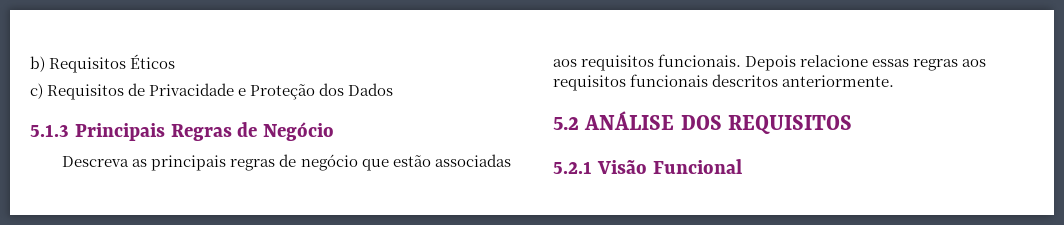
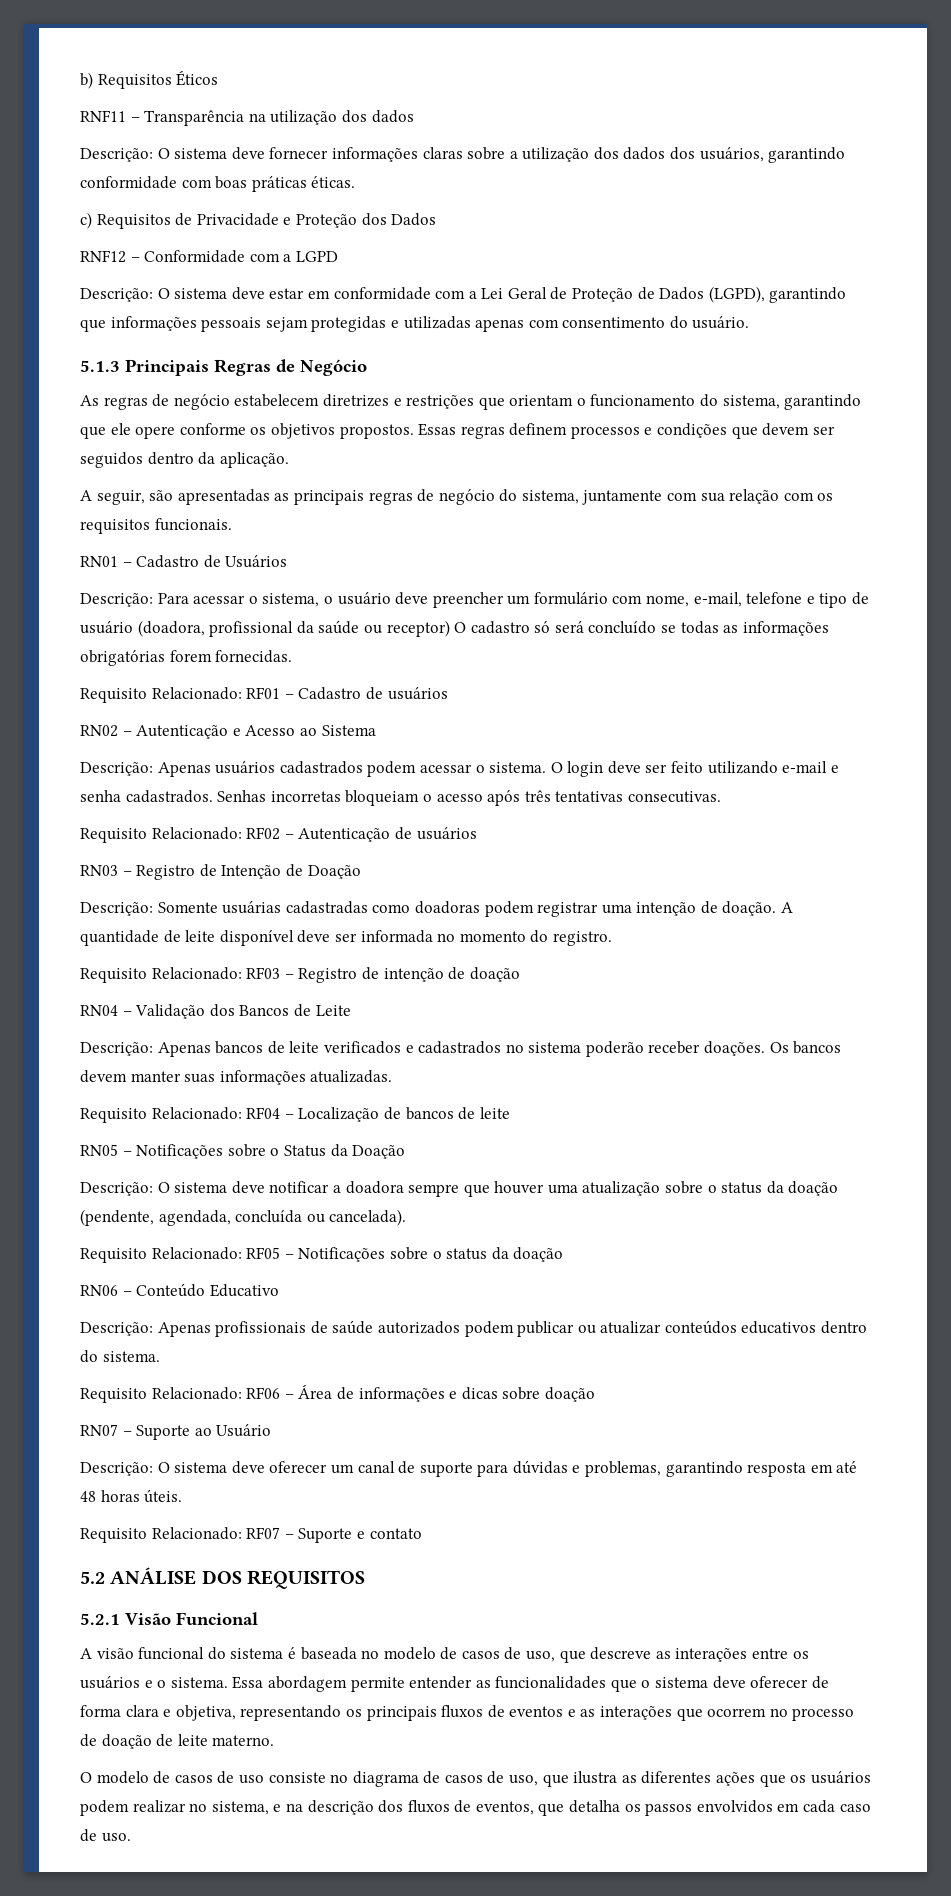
+ RNF11 – Transparência na utilização dos dados
+ Descrição: O sistema deve fornecer informações claras sobre a utilização dos dados dos usuários, garantindo conformidade com boas práticas éticas.
+ RNF12 – Conformidade com a LGPD
+ Descrição: O sistema deve estar em conformidade com a Lei Geral de Proteção de Dados (LGPD), garantindo que informações pessoais sejam protegidas e utilizadas apenas com consentimento do usuário.
- Descreva as principais regras de negócio que estão associadas aos requisitos funcionais. Depois relacione essas regras aos requisitos funcionais descritos anteriormente.
+ As regras de negócio estabelecem diretrizes e restrições que orientam o funcionamento do sistema, garantindo que ele opere conforme os objetivos propostos. Essas regras definem processos e condições que devem ser seguidos dentro da aplicação.
+ A seguir, são apresentadas as principais regras de negócio do sistema, juntamente com sua relação com os requisitos funcionais.
+ RN01 – Cadastro de Usuários
+ Descrição: Para acessar o sistema, o usuário deve preencher um formulário com nome, e-mail, telefone e tipo de usuário (doadora, profissional da saúde ou receptor) O cadastro só será concluído se todas as informações obrigatórias forem fornecidas.
+ Requisito Relacionado: RF01 – Cadastro de usuários
+ RN02 – Autenticação e Acesso ao Sistema
+ Descrição: Apenas usuários cadastrados podem acessar o sistema. O login deve ser feito utilizando e-mail e senha cadastrados. Senhas incorretas bloqueiam o acesso após três tentativas consecutivas.
+ Requisito Relacionado: RF02 – Autenticação de usuários
+ RN03 – Registro de Intenção de Doação
+ Descrição: Somente usuárias cadastradas como doadoras podem registrar uma intenção de doação. A quantidade de leite disponível deve ser informada no momento do registro.
+ Requisito Relacionado: RF03 – Registro de intenção de doação
+ RN04 – Validação dos Bancos de Leite
+ Descrição: Apenas bancos de leite verificados e cadastrados no sistema poderão receber doações. Os bancos devem manter suas informações atualizadas.
+ Requisito Relacionado: RF04 – Localização de bancos de leite
+ RN05 – Notificações sobre o Status da Doação
+ Descrição: O sistema deve notificar a doadora sempre que houver uma atualização sobre o status da doação (pendente, agendada, concluída ou cancelada).
+ Requisito Relacionado: RF05 – Notificações sobre o status da doação
+ RN06 – Conteúdo Educativo
+ Descrição: Apenas profissionais de saúde autorizados podem publicar ou atualizar conteúdos educativos dentro do sistema.
+ Requisito Relacionado: RF06 – Área de informações e dicas sobre doação
+ RN07 – Suporte ao Usuário
+ Descrição: O sistema deve oferecer um canal de suporte para dúvidas e problemas, garantindo resposta em até 48 horas úteis.
+ Requisito Relacionado: RF07 – Suporte e contato
+ A visão funcional do sistema é baseada no modelo de casos de uso, que descreve as interações entre os usuários e o sistema. Essa abordagem permite entender as funcionalidades que o sistema deve oferecer de forma clara e objetiva, representando os principais fluxos de eventos e as interações que ocorrem no processo de doação de leite materno.
+ O modelo de casos de uso consiste no diagrama de casos de uso, que ilustra as diferentes ações que os usuários podem realizar no sistema, e na descrição dos fluxos de eventos, que detalha os passos envolvidos em cada caso de uso.

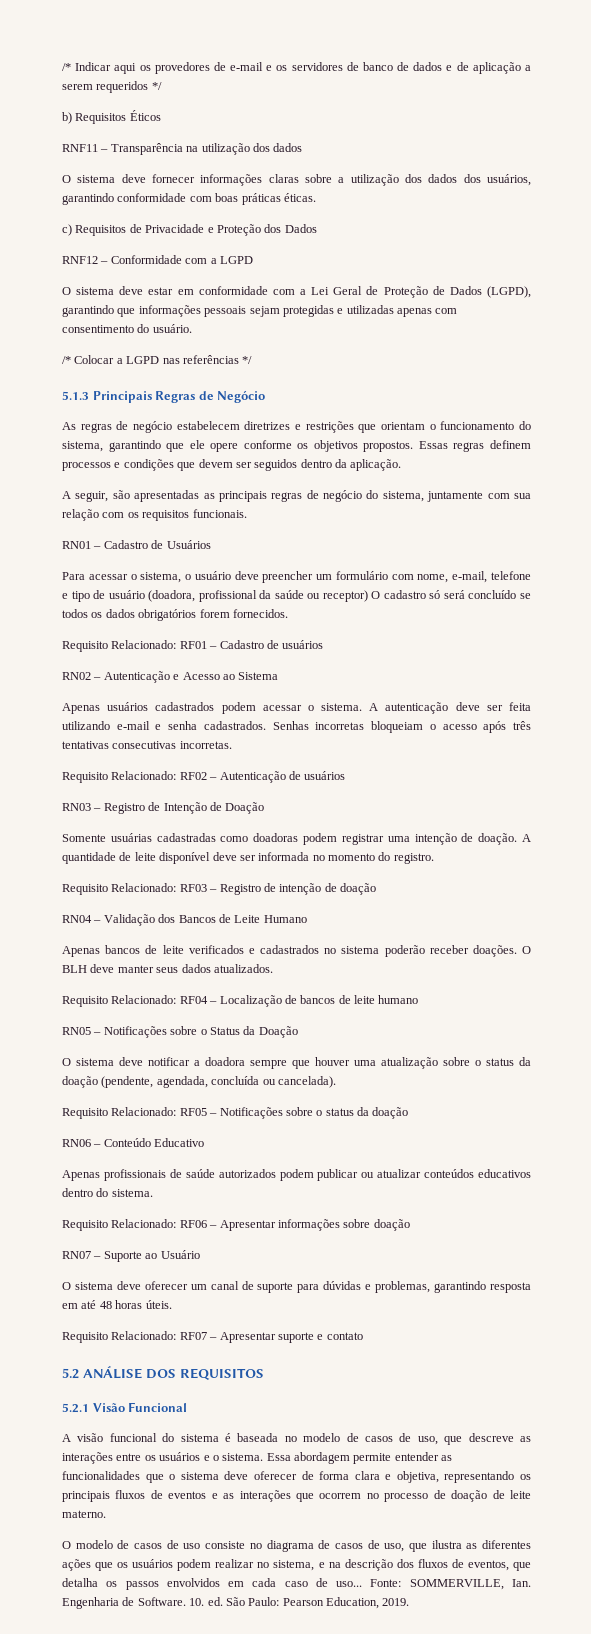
+ /* Indicar aqui os provedores de e-mail e os servidores de banco de dados e de aplicação a serem requeridos */
- Descrição: O sistema deve fornecer informações claras sobre a utilização dos dados dos usuários, garantindo conformidade com boas práticas éticas.
+ O sistema deve fornecer informações claras sobre a utilização dos dados dos usuários, garantindo conformidade com boas práticas éticas.
- Descrição: O sistema deve estar em conformidade com a Lei Geral de Proteção de Dados (LGPD), garantindo que informações pessoais sejam protegidas e utilizadas apenas com consentimento do usuário.
+ O sistema deve estar em conformidade com a Lei Geral de Proteção de Dados (LGPD), garantindo que informações pessoais sejam protegidas e utilizadas apenas com consentimento do usuário.
+ /* Colocar a LGPD nas referências */
- Descrição: Para acessar o sistema, o usuário deve preencher um formulário com nome, e-mail, telefone e tipo de usuário (doadora, profissional da saúde ou receptor) O cadastro só será concluído se todas as informações obrigatórias forem fornecidas.
+ Para acessar o sistema, o usuário deve preencher um formulário com nome, e-mail, telefone e tipo de usuário (doadora, profissional da saúde ou receptor) O cadastro só será concluído se todos os dados obrigatórios forem fornecidos.
- Descrição: Apenas usuários cadastrados podem acessar o sistema.
+ Apenas usuários cadastrados podem acessar o sistema.
- O login deve ser feito utilizando e-mail e senha cadastrados.
+ A autenticação deve ser feita utilizando e-mail e senha cadastrados.
- Senhas incorretas bloqueiam o acesso após três tentativas consecutivas.
+ Senhas incorretas bloqueiam o acesso após três tentativas consecutivas incorretas.
- Descrição: Somente usuárias cadastradas como doadoras podem registrar uma intenção de doação.
+ Somente usuárias cadastradas como doadoras podem registrar uma intenção de doação.
- RN04 – Validação dos Bancos de Leite
- Descrição: Apenas bancos de leite verificados e cadastrados no sistema poderão receber doações.
+ RN04 – Validação dos Bancos de Leite Humano
+ Apenas bancos de leite verificados e cadastrados no sistema poderão receber doações.
- Os bancos devem manter suas informações atualizadas.
+ O BLH deve manter seus dados atualizados.
- Requisito Relacionado: RF04 – Localização de bancos de leite
+ Requisito Relacionado: RF04 – Localização de bancos de leite humano
- Descrição: O sistema deve notificar a doadora sempre que houver uma atualização sobre o status da doação (pendente, agendada, concluída ou cancelada).
+ O sistema deve notificar a doadora sempre que houver uma atualização sobre o status da doação (pendente, agendada, concluída ou cancelada).
- Descrição: Apenas profissionais de saúde autorizados podem publicar ou atualizar conteúdos educativos dentro do sistema.
+ Apenas profissionais de saúde autorizados podem publicar ou atualizar conteúdos educativos dentro do sistema.
- Requisito Relacionado: RF06 – Área de informações e dicas sobre doação
+ Requisito Relacionado: RF06 – Apresentar informações sobre doação
- Descrição: O sistema deve oferecer um canal de suporte para dúvidas e problemas, garantindo resposta em até 48 horas úteis.
+ O sistema deve oferecer um canal de suporte para dúvidas e problemas, garantindo resposta em até 48 horas úteis.
- Requisito Relacionado: RF07 – Suporte e contato
+ Requisito Relacionado: RF07 – Apresentar suporte e contato
- O modelo de casos de uso consiste no diagrama de casos de uso, que ilustra as diferentes ações que os usuários podem realizar no sistema, e na descrição dos fluxos de eventos, que detalha os passos envolvidos em cada caso de uso.
+ O modelo de casos de uso consiste no diagrama de casos de uso, que ilustra as diferentes ações que os usuários podem realizar no sistema, e na descrição dos fluxos de eventos, que detalha os passos envolvidos em cada caso de uso... Fonte: SOMMERVILLE, Ian. Engenharia de Software. 10. ed. São Paulo: Pearson Education, 2019.

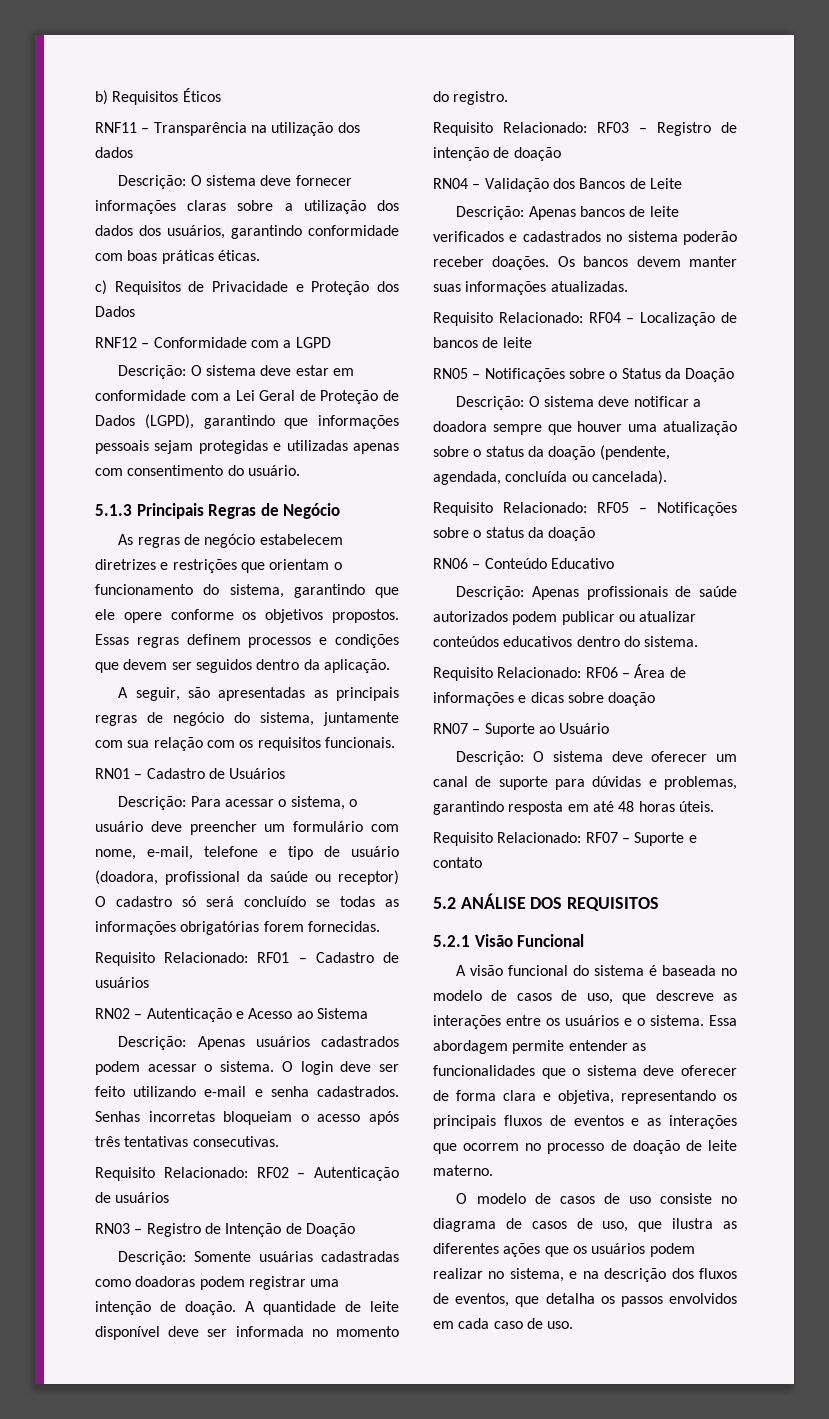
- /* Indicar aqui os provedores de e-mail e os servidores de banco de dados e de aplicação a serem requeridos */
- O sistema deve fornecer informações claras sobre a utilização dos dados dos usuários, garantindo conformidade com boas práticas éticas.
+ Descrição: O sistema deve fornecer informações claras sobre a utilização dos dados dos usuários, garantindo conformidade com boas práticas éticas.
- O sistema deve estar em conformidade com a Lei Geral de Proteção de Dados (LGPD), garantindo que informações pessoais sejam protegidas e utilizadas apenas com consentimento do usuário.
+ Descrição: O sistema deve estar em conformidade com a Lei Geral de Proteção de Dados (LGPD), garantindo que informações pessoais sejam protegidas e utilizadas apenas com consentimento do usuário.
- /* Colocar a LGPD nas referências */
- Para acessar o sistema, o usuário deve preencher um formulário com nome, e-mail, telefone e tipo de usuário (doadora, profissional da saúde ou receptor) O cadastro só será concluído se todos os dados obrigatórios forem fornecidos.
+ Descrição: Para acessar o sistema, o usuário deve preencher um formulário com nome, e-mail, telefone e tipo de usuário (doadora, profissional da saúde ou receptor) O cadastro só será concluído se todas as informações obrigatórias forem fornecidas.
- Apenas usuários cadastrados podem acessar o sistema.
+ Descrição: Apenas usuários cadastrados podem acessar o sistema.
- A autenticação deve ser feita utilizando e-mail e senha cadastrados.
+ O login deve ser feito utilizando e-mail e senha cadastrados.
- Senhas incorretas bloqueiam o acesso após três tentativas consecutivas incorretas.
+ Senhas incorretas bloqueiam o acesso após três tentativas consecutivas.
- Somente usuárias cadastradas como doadoras podem registrar uma intenção de doação.
+ Descrição: Somente usuárias cadastradas como doadoras podem registrar uma intenção de doação.
- RN04 – Validação dos Bancos de Leite Humano
- Apenas bancos de leite verificados e cadastrados no sistema poderão receber doações.
+ RN04 – Validação dos Bancos de Leite
+ Descrição: Apenas bancos de leite verificados e cadastrados no sistema poderão receber doações.
- O BLH deve manter seus dados atualizados.
+ Os bancos devem manter suas informações atualizadas.
- Requisito Relacionado: RF04 – Localização de bancos de leite humano
+ Requisito Relacionado: RF04 – Localização de bancos de leite
- O sistema deve notificar a doadora sempre que houver uma atualização sobre o status da doação (pendente, agendada, concluída ou cancelada).
+ Descrição: O sistema deve notificar a doadora sempre que houver uma atualização sobre o status da doação (pendente, agendada, concluída ou cancelada).
- Apenas profissionais de saúde autorizados podem publicar ou atualizar conteúdos educativos dentro do sistema.
+ Descrição: Apenas profissionais de saúde autorizados podem publicar ou atualizar conteúdos educativos dentro do sistema.
- Requisito Relacionado: RF06 – Apresentar informações sobre doação
+ Requisito Relacionado: RF06 – Área de informações e dicas sobre doação
- O sistema deve oferecer um canal de suporte para dúvidas e problemas, garantindo resposta em até 48 horas úteis.
+ Descrição: O sistema deve oferecer um canal de suporte para dúvidas e problemas, garantindo resposta em até 48 horas úteis.
- Requisito Relacionado: RF07 – Apresentar suporte e contato
+ Requisito Relacionado: RF07 – Suporte e contato
- O modelo de casos de uso consiste no diagrama de casos de uso, que ilustra as diferentes ações que os usuários podem realizar no sistema, e na descrição dos fluxos de eventos, que detalha os passos envolvidos em cada caso de uso... Fonte: SOMMERVILLE, Ian. Engenharia de Software. 10. ed. São Paulo: Pearson Education, 2019.
+ O modelo de casos de uso consiste no diagrama de casos de uso, que ilustra as diferentes ações que os usuários podem realizar no sistema, e na descrição dos fluxos de eventos, que detalha os passos envolvidos em cada caso de uso.

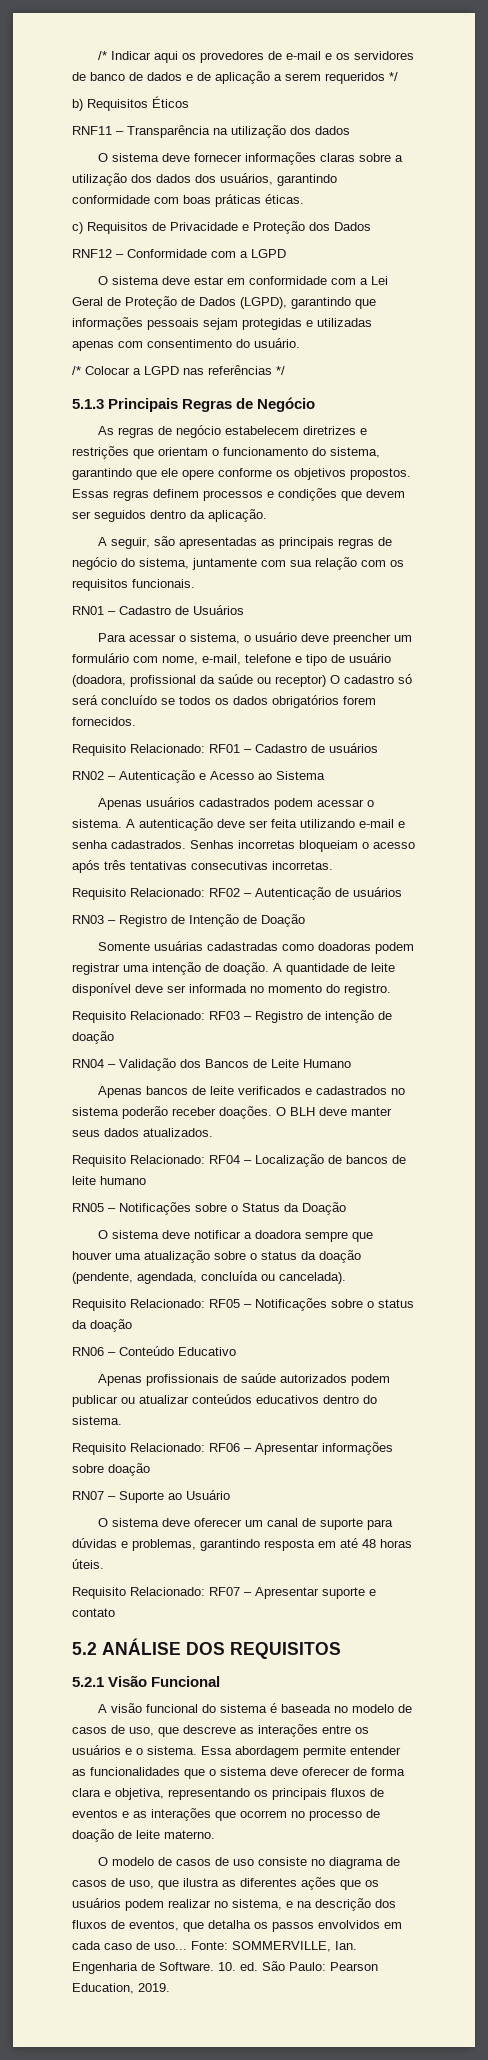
+ /* Indicar aqui os provedores de e-mail e os servidores de banco de dados e de aplicação a serem requeridos */
- Descrição: O sistema deve fornecer informações claras sobre a utilização dos dados dos usuários, garantindo conformidade com boas práticas éticas.
+ O sistema deve fornecer informações claras sobre a utilização dos dados dos usuários, garantindo conformidade com boas práticas éticas.
- Descrição: O sistema deve estar em conformidade com a Lei Geral de Proteção de Dados (LGPD), garantindo que informações pessoais sejam protegidas e utilizadas apenas com consentimento do usuário.
+ O sistema deve estar em conformidade com a Lei Geral de Proteção de Dados (LGPD), garantindo que informações pessoais sejam protegidas e utilizadas apenas com consentimento do usuário.
+ /* Colocar a LGPD nas referências */
- Descrição: Para acessar o sistema, o usuário deve preencher um formulário com nome, e-mail, telefone e tipo de usuário (doadora, profissional da saúde ou receptor) O cadastro só será concluído se todas as informações obrigatórias forem fornecidas.
+ Para acessar o sistema, o usuário deve preencher um formulário com nome, e-mail, telefone e tipo de usuário (doadora, profissional da saúde ou receptor) O cadastro só será concluído se todos os dados obrigatórios forem fornecidos.
- Descrição: Apenas usuários cadastrados podem acessar o sistema.
+ Apenas usuários cadastrados podem acessar o sistema.
- O login deve ser feito utilizando e-mail e senha cadastrados.
+ A autenticação deve ser feita utilizando e-mail e senha cadastrados.
- Senhas incorretas bloqueiam o acesso após três tentativas consecutivas.
+ Senhas incorretas bloqueiam o acesso após três tentativas consecutivas incorretas.
- Descrição: Somente usuárias cadastradas como doadoras podem registrar uma intenção de doação.
+ Somente usuárias cadastradas como doadoras podem registrar uma intenção de doação.
- RN04 – Validação dos Bancos de Leite
- Descrição: Apenas bancos de leite verificados e cadastrados no sistema poderão receber doações.
+ RN04 – Validação dos Bancos de Leite Humano
+ Apenas bancos de leite verificados e cadastrados no sistema poderão receber doações.
- Os bancos devem manter suas informações atualizadas.
+ O BLH deve manter seus dados atualizados.
- Requisito Relacionado: RF04 – Localização de bancos de leite
+ Requisito Relacionado: RF04 – Localização de bancos de leite humano
- Descrição: O sistema deve notificar a doadora sempre que houver uma atualização sobre o status da doação (pendente, agendada, concluída ou cancelada).
+ O sistema deve notificar a doadora sempre que houver uma atualização sobre o status da doação (pendente, agendada, concluída ou cancelada).
- Descrição: Apenas profissionais de saúde autorizados podem publicar ou atualizar conteúdos educativos dentro do sistema.
+ Apenas profissionais de saúde autorizados podem publicar ou atualizar conteúdos educativos dentro do sistema.
- Requisito Relacionado: RF06 – Área de informações e dicas sobre doação
+ Requisito Relacionado: RF06 – Apresentar informações sobre doação
- Descrição: O sistema deve oferecer um canal de suporte para dúvidas e problemas, garantindo resposta em até 48 horas úteis.
+ O sistema deve oferecer um canal de suporte para dúvidas e problemas, garantindo resposta em até 48 horas úteis.
- Requisito Relacionado: RF07 – Suporte e contato
+ Requisito Relacionado: RF07 – Apresentar suporte e contato
- O modelo de casos de uso consiste no diagrama de casos de uso, que ilustra as diferentes ações que os usuários podem realizar no sistema, e na descrição dos fluxos de eventos, que detalha os passos envolvidos em cada caso de uso.
+ O modelo de casos de uso consiste no diagrama de casos de uso, que ilustra as diferentes ações que os usuários podem realizar no sistema, e na descrição dos fluxos de eventos, que detalha os passos envolvidos em cada caso de uso... Fonte: SOMMERVILLE, Ian. Engenharia de Software. 10. ed. São Paulo: Pearson Education, 2019.

